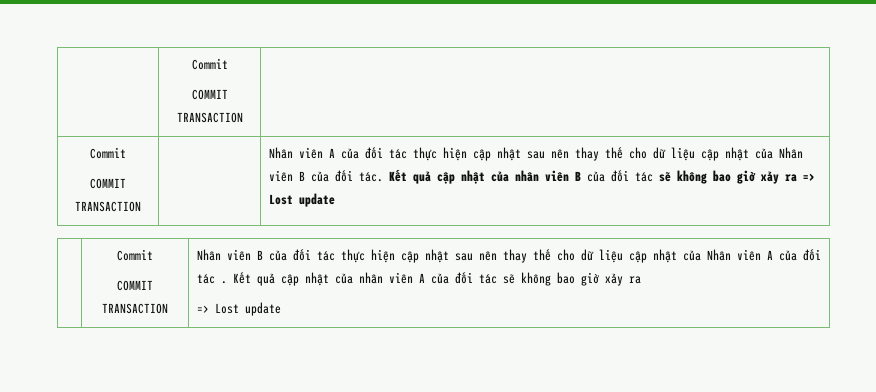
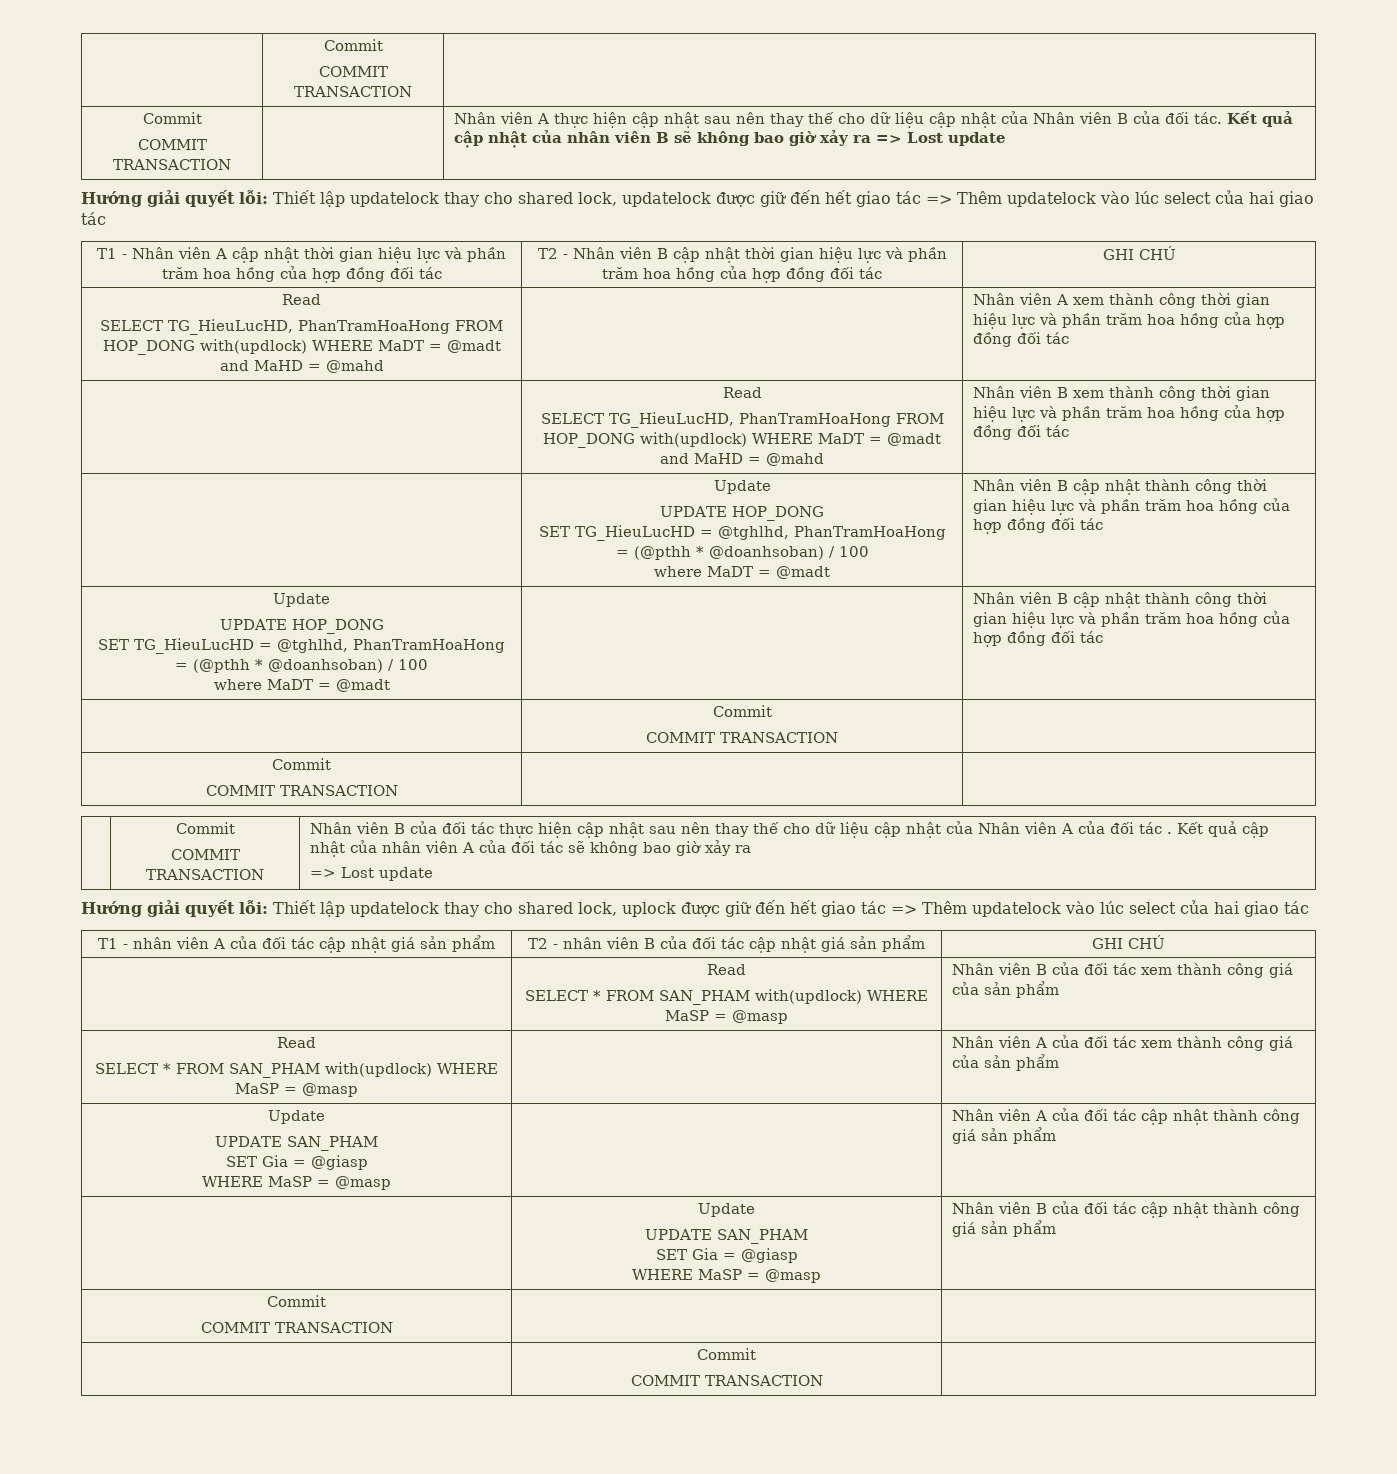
- Nhân viên A của đối tác thực hiện cập nhật sau nên thay thế cho dữ liệu cập nhật của Nhân viên B của đối tác.
+ Nhân viên A thực hiện cập nhật sau nên thay thế cho dữ liệu cập nhật của Nhân viên B của đối tác.
- Kết quả cập nhật của nhân viên B của đối tác sẽ không bao giờ xảy ra => Lost update
+ Kết quả cập nhật của nhân viên B sẽ không bao giờ xảy ra => Lost update
+ Hướng giải quyết lỗi: Thiết lập updatelock thay cho shared lock, updatelock được giữ đến hết giao tác => Thêm updatelock vào lúc select của hai giao tác
+ T1 - Nhân viên A cập nhật thời gian hiệu lực và phần trăm hoa hồng của hợp đồng đối tác | T2 - Nhân viên B cập nhật thời gian hiệu lực và phần trăm hoa hồng của hợp đồng đối tác | GHI CHÚ
+ Read
+ SELECT TG_HieuLucHD, PhanTramHoaHong FROM HOP_DONG with(updlock) WHERE MaDT = @madt and MaHD = @mahd | | Nhân viên A xem thành công thời gian hiệu lực và phần trăm hoa hồng của hợp đồng đối tác
+ | Read
+ SELECT TG_HieuLucHD, PhanTramHoaHong FROM HOP_DONG with(updlock) WHERE MaDT = @madt and MaHD = @mahd | Nhân viên B xem thành công thời gian hiệu lực và phần trăm hoa hồng của hợp đồng đối tác
+ | Update
+ UPDATE HOP_DONG
+ SET TG_HieuLucHD = @tghlhd, PhanTramHoaHong = (@pthh * @doanhsoban) / 100
+ where MaDT = @madt | Nhân viên B cập nhật thành công thời gian hiệu lực và phần trăm hoa hồng của hợp đồng đối tác
+ Update
+ UPDATE HOP_DONG
+ SET TG_HieuLucHD = @tghlhd, PhanTramHoaHong = (@pthh * @doanhsoban) / 100
+ where MaDT = @madt | | Nhân viên B cập nhật thành công thời gian hiệu lực và phần trăm hoa hồng của hợp đồng đối tác
+ | Commit
+ COMMIT TRANSACTION |
+ Commit
+ COMMIT TRANSACTION | |
+ Hướng giải quyết lỗi: Thiết lập updatelock thay cho shared lock, uplock được giữ đến hết giao tác => Thêm updatelock vào lúc select của hai giao tác
+ T1 - nhân viên A của đối tác cập nhật giá sản phẩm | T2 - nhân viên B của đối tác cập nhật giá sản phẩm | GHI CHÚ
+ | Read
+ SELECT * FROM SAN_PHAM with(updlock) WHERE MaSP = @masp | Nhân viên B của đối tác xem thành công giá của sản phẩm
+ Read
+ SELECT * FROM SAN_PHAM with(updlock) WHERE MaSP = @masp | | Nhân viên A của đối tác xem thành công giá của sản phẩm
+ Update
+ UPDATE SAN_PHAM
+ SET Gia = @giasp
+ WHERE MaSP = @masp | | Nhân viên A của đối tác cập nhật thành công giá sản phẩm
+ | Update
+ UPDATE SAN_PHAM
+ SET Gia = @giasp
+ WHERE MaSP = @masp | Nhân viên B của đối tác cập nhật thành công giá sản phẩm
+ Commit
+ COMMIT TRANSACTION | |
+ | Commit
+ COMMIT TRANSACTION |

